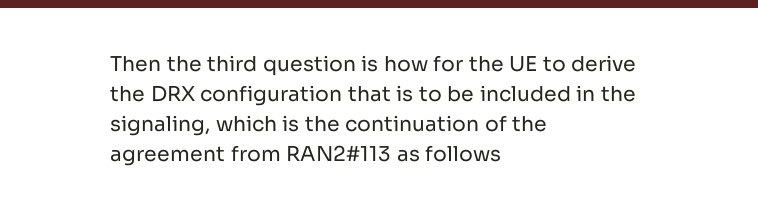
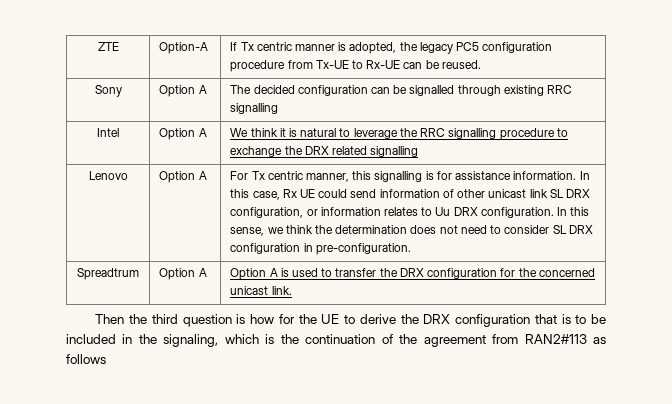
+ ZTE | Option-A | If Tx centric manner is adopted, the legacy PC5 configuration procedure from Tx-UE to Rx-UE can be reused.
+ Sony | Option A | The decided configuration can be signalled through existing RRC signalling
+ Intel | Option A | We think it is natural to leverage the RRC signalling procedure to exchange the DRX related signalling
+ Lenovo | Option A | For Tx centric manner, this signalling is for assistance information. In this case, Rx UE could send information of other unicast link SL DRX configuration, or information relates to Uu DRX configuration. In this sense, we think the determination does not need to consider SL DRX configuration in pre-configuration.
+ Spreadtrum | Option A | Option A is used to transfer the DRX configuration for the concerned unicast link.

